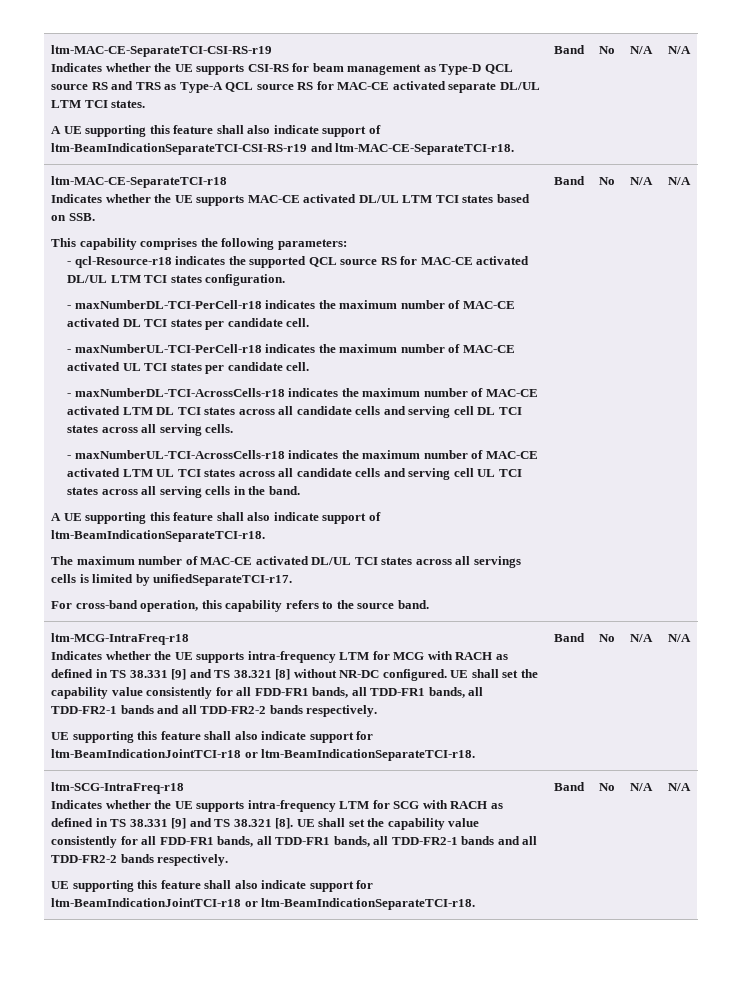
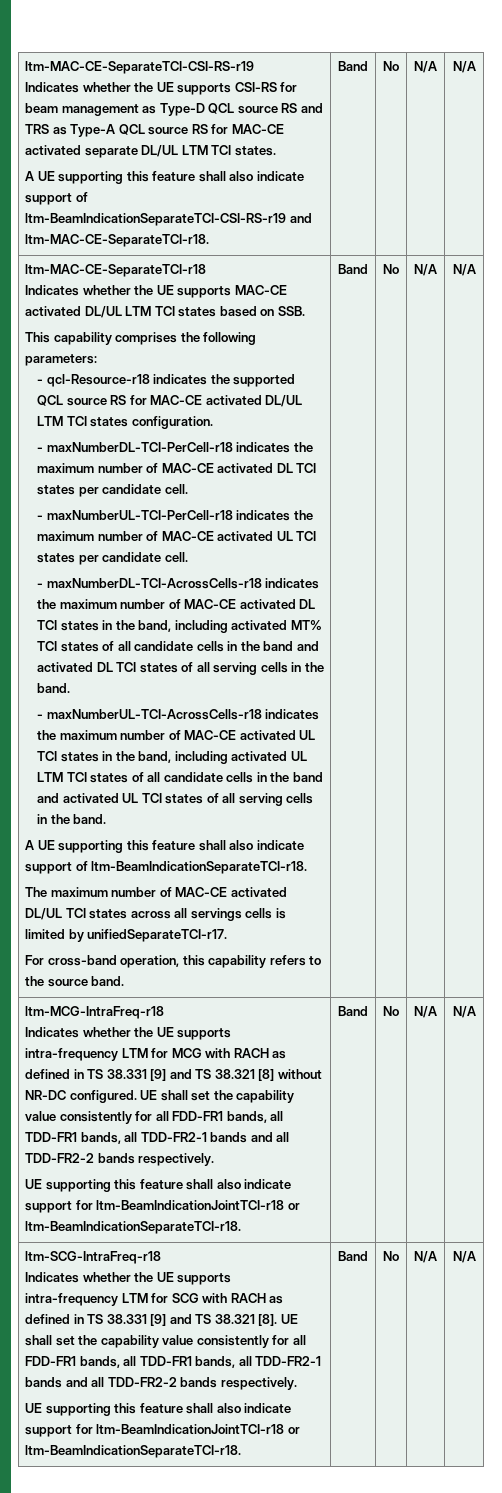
- - maxNumberDL-TCI-AcrossCells-r18 indicates the maximum number of MAC-CE activated LTM DL TCI states across all candidate cells and serving cell DL TCI states across all serving cells.
+ - maxNumberDL-TCI-AcrossCells-r18 indicates the maximum number of MAC-CE activated DL TCI states in the band, including activated MT% TCI states of all candidate cells in the band and activated DL TCI states of all serving cells in the band.
- - maxNumberUL-TCI-AcrossCells-r18 indicates the maximum number of MAC-CE activated LTM UL TCI states across all candidate cells and serving cell UL TCI states across all serving cells in the band.
+ - maxNumberUL-TCI-AcrossCells-r18 indicates the maximum number of MAC-CE activated UL TCI states in the band, including activated UL LTM TCI states of all candidate cells in the band and activated UL TCI states of all serving cells in the band.

